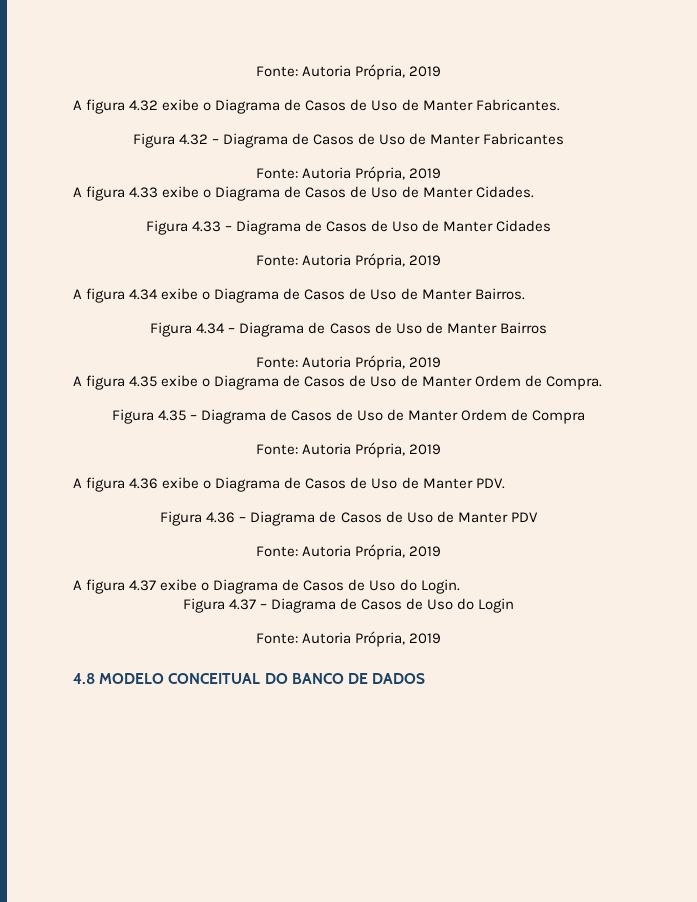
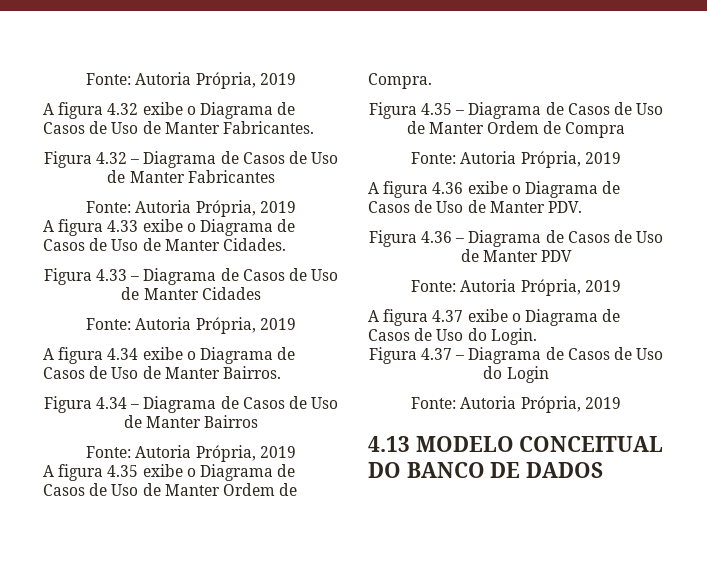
- 4.8 MODELO CONCEITUAL DO BANCO DE DADOS
+ 4.13 MODELO CONCEITUAL DO BANCO DE DADOS

